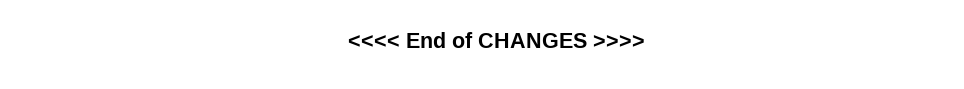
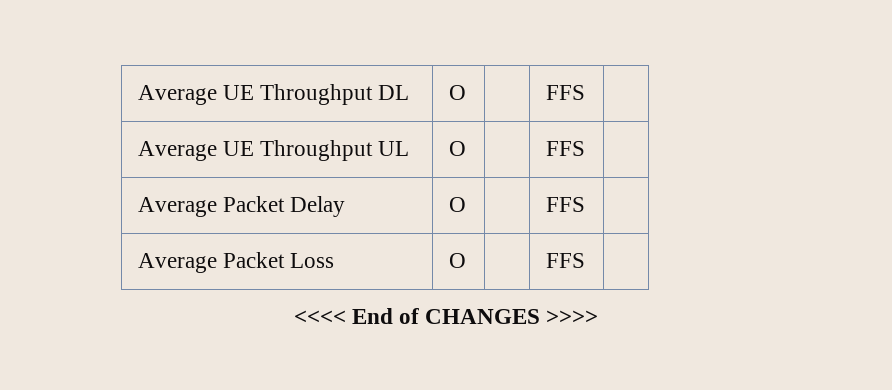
+ Average UE Throughput DL | O | | FFS |
+ Average UE Throughput UL | O | | FFS |
+ Average Packet Delay | O | | FFS |
+ Average Packet Loss | O | | FFS |

